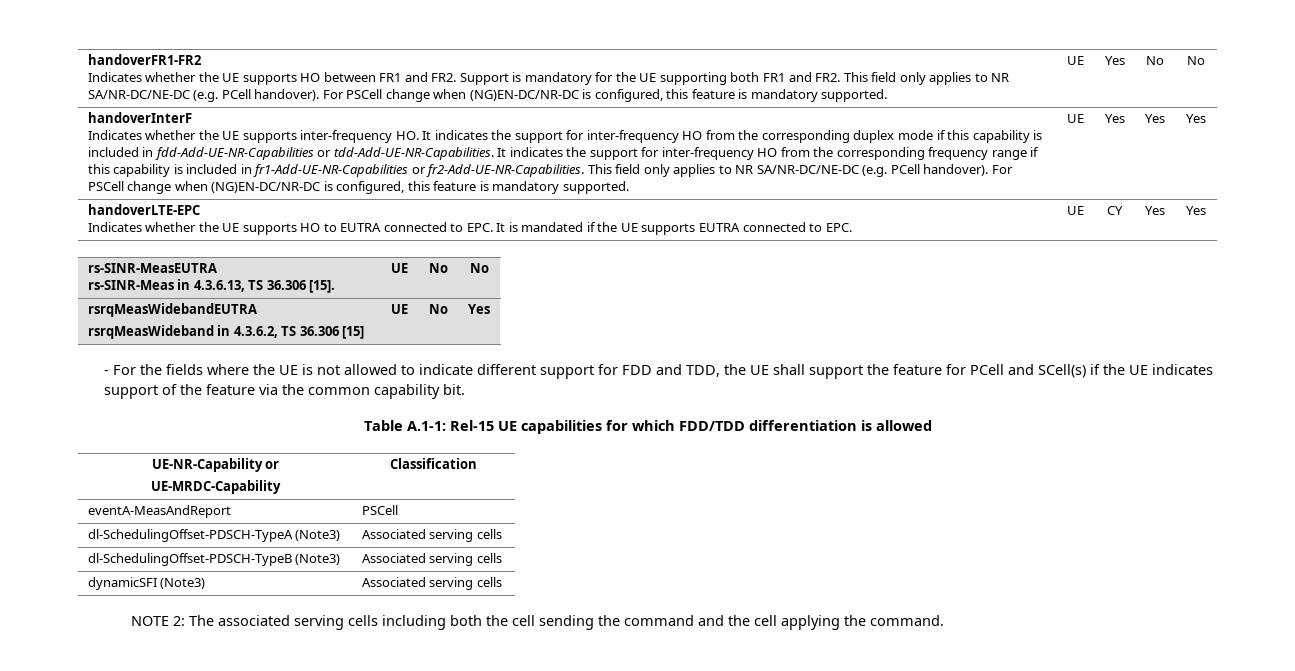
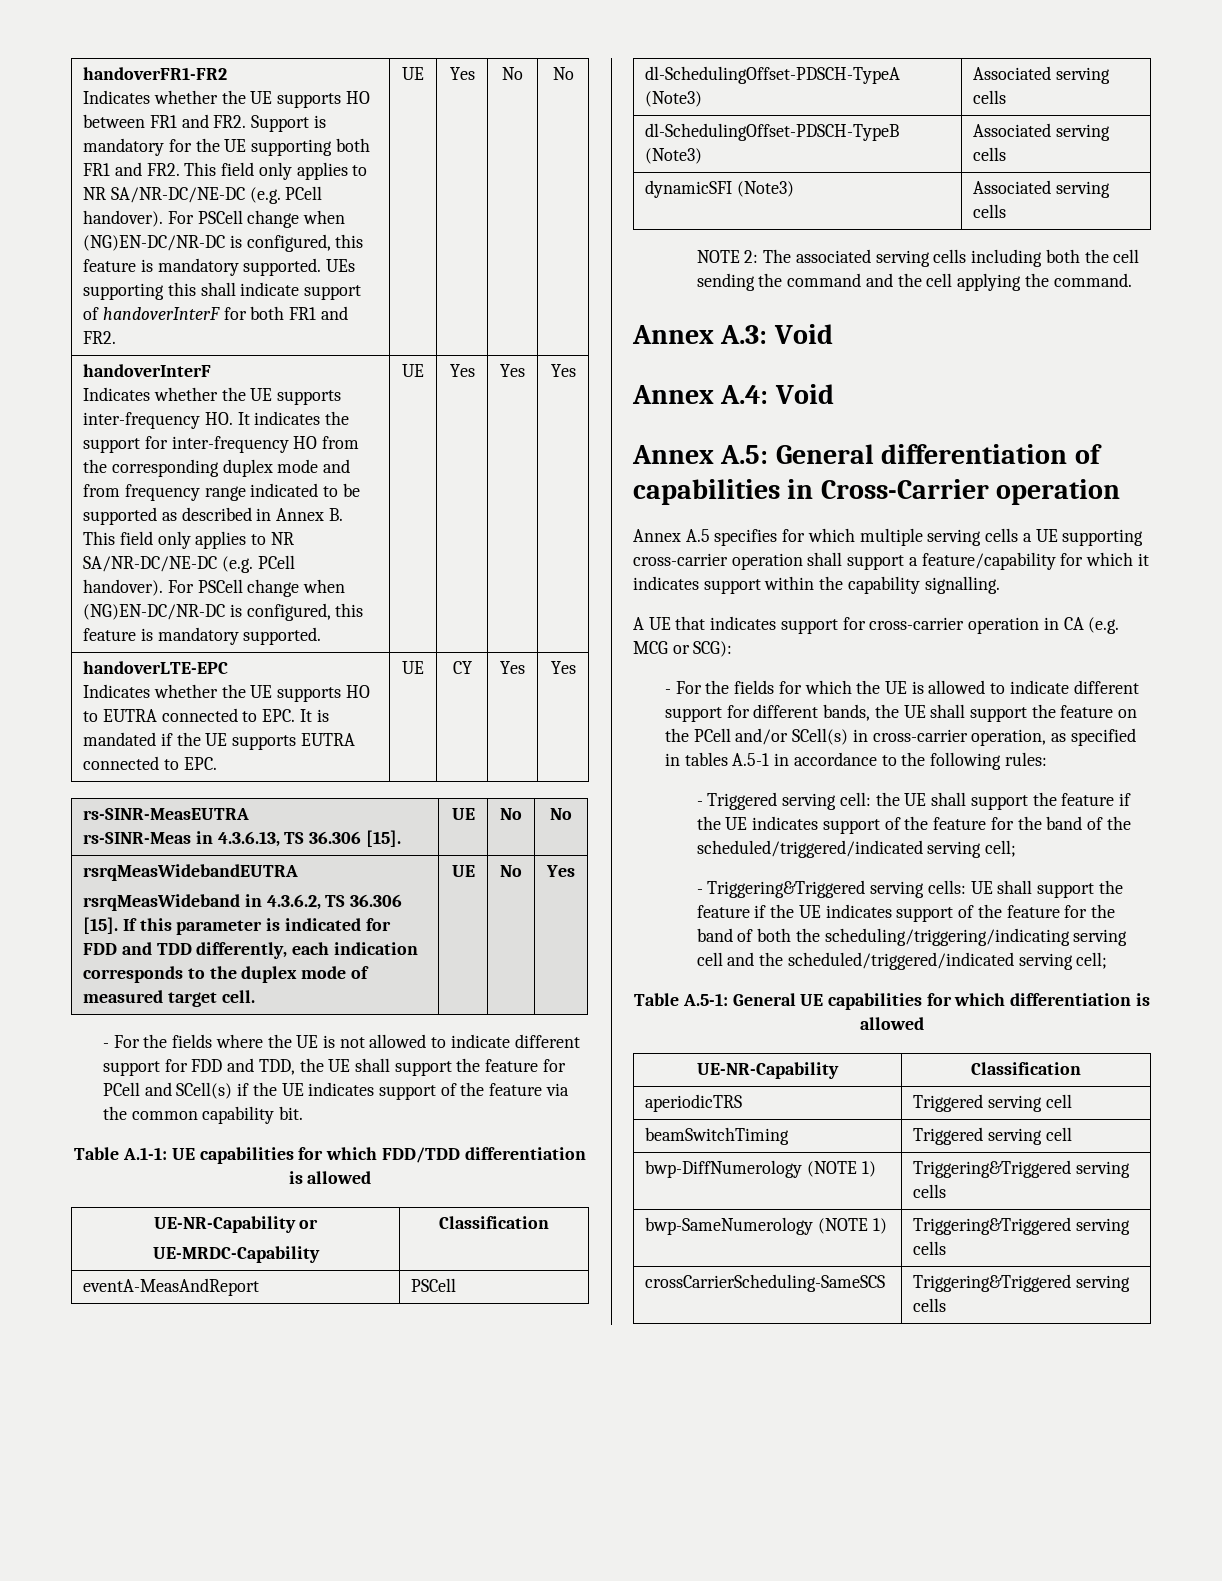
+ UEs supporting this shall indicate support of handoverInterF for both FR1 and FR2.
- Indicates whether the UE supports inter-frequency HO. It indicates the support for inter-frequency HO from the corresponding duplex mode if this capability is included in fdd-Add-UE-NR-Capabilities or tdd-Add-UE-NR-Capabilities. It indicates the support for inter-frequency HO from the corresponding frequency range if this capability is included in fr1-Add-UE-NR-Capabilities or fr2-Add-UE-NR-Capabilities. This field only applies to NR SA/NR-DC/NE-DC (e.g. PCell handover).
+ Indicates whether the UE supports inter-frequency HO. It indicates the support for inter-frequency HO from the corresponding duplex mode and from frequency range indicated to be supported as described in Annex B. This field only applies to NR SA/NR-DC/NE-DC (e.g. PCell handover).
  rsrqMeasWidebandEUTRA
- rsrqMeasWideband in 4.3.6.2, TS 36.306 [15] | UE | No | Yes
+ rsrqMeasWideband in 4.3.6.2, TS 36.306 [15]. If this parameter is indicated for FDD and TDD differently, each indication corresponds to the duplex mode of measured target cell. | UE | No | Yes
- Table A.1-1: Rel-15 UE capabilities for which FDD/TDD differentiation is allowed
+ Table A.1-1: UE capabilities for which FDD/TDD differentiation is allowed
+ Annex A.3: Void
+ Annex A.4: Void
+ Annex A.5: General differentiation of capabilities in Cross-Carrier operation
+ Annex A.5 specifies for which multiple serving cells a UE supporting cross-carrier operation shall support a feature/capability for which it indicates support within the capability signalling.
+ A UE that indicates support for cross-carrier operation in CA (e.g. MCG or SCG):
+ - For the fields for which the UE is allowed to indicate different support for different bands, the UE shall support the feature on the PCell and/or SCell(s) in cross-carrier operation, as specified in tables A.5-1 in accordance to the following rules:
+ - Triggered serving cell: the UE shall support the feature if the UE indicates support of the feature for the band of the scheduled/triggered/indicated serving cell;
+ - Triggering&Triggered serving cells: UE shall support the feature if the UE indicates support of the feature for the band of both the scheduling/triggering/indicating serving cell and the scheduled/triggered/indicated serving cell;
+ Table A.5-1: General UE capabilities for which differentiation is allowed
+ UE-NR-Capability | Classification
+ aperiodicTRS | Triggered serving cell
+ beamSwitchTiming | Triggered serving cell
+ bwp-DiffNumerology (NOTE 1) | Triggering&Triggered serving cells
+ bwp-SameNumerology (NOTE 1) | Triggering&Triggered serving cells
+ crossCarrierScheduling-SameSCS | Triggering&Triggered serving cells

